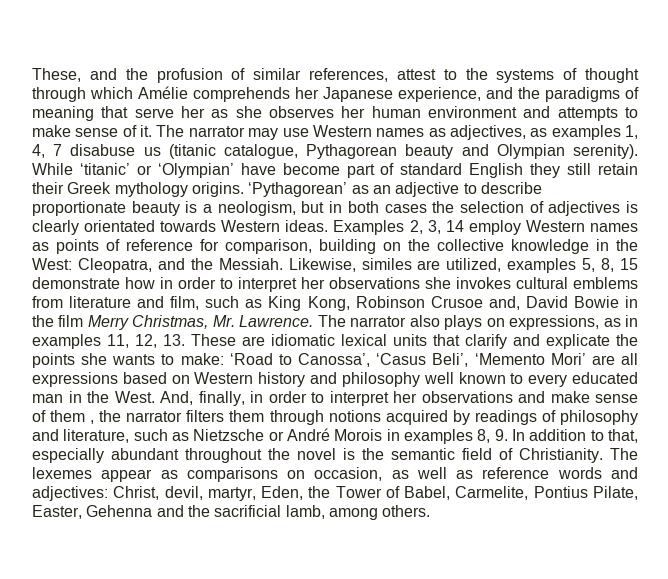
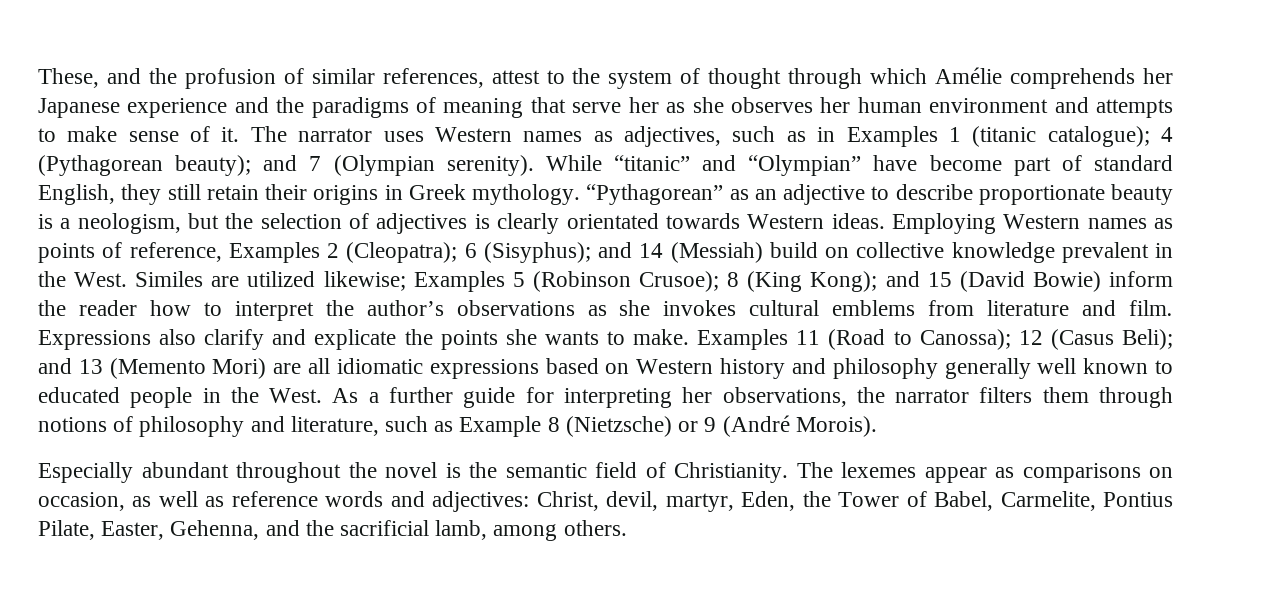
- These, and the profusion of similar references, attest to the systems of thought through which Amélie comprehends her Japanese experience, and the paradigms of meaning that serve her as she observes her human environment and attempts to make sense of it.
+ These, and the profusion of similar references, attest to the system of thought through which Amélie comprehends her Japanese experience and the paradigms of meaning that serve her as she observes her human environment and attempts to make sense of it.
- The narrator may use Western names as adjectives, as examples 1, 4, 7 disabuse us (titanic catalogue, Pythagorean beauty and Olympian serenity). While ‘titanic’ or ‘Olympian’ have become part of standard English they still retain their Greek mythology origins. ‘Pythagorean’ as an adjective to describe proportionate beauty is a neologism, but in both cases the selection of adjectives is clearly orientated towards Western ideas.
+ The narrator uses Western names as adjectives, such as in Examples 1 (titanic catalogue); 4 (Pythagorean beauty); and 7 (Olympian serenity). While “titanic” and “Olympian” have become part of standard English, they still retain their origins in Greek mythology. “Pythagorean” as an adjective to describe proportionate beauty is a neologism, but the selection of adjectives is clearly orientated towards Western ideas.
- Examples 2, 3, 14 employ Western names as points of reference for comparison, building on the collective knowledge in the West: Cleopatra, and the Messiah. Likewise, similes are utilized, examples 5, 8, 15 demonstrate how in order to interpret her observations she invokes cultural emblems from literature and film, such as King Kong, Robinson Crusoe and, David Bowie in the film Merry Christmas, Mr. Lawrence. The narrator also plays on expressions, as in examples 11, 12, 13. These are idiomatic lexical units that clarify and explicate the points she wants to make: ‘Road to Canossa’, ‘Casus Beli’, ‘Memento Mori’ are all expressions based on Western history and philosophy well known to every educated man in the West. And, finally, in order to interpret her observations and make sense of them , the narrator filters them through notions acquired by readings of philosophy and literature, such as Nietzsche or André Morois in examples 8, 9. In addition to that, especially abundant throughout the novel is the semantic field of Christianity.
+ Employing Western names as points of reference, Examples 2 (Cleopatra); 6 (Sisyphus); and 14 (Messiah) build on collective knowledge prevalent in the West. Similes are utilized likewise; Examples 5 (Robinson Crusoe); 8 (King Kong); and 15 (David Bowie) inform the reader how to interpret the author’s observations as she invokes cultural emblems from literature and film. Expressions also clarify and explicate the points she wants to make. Examples 11 (Road to Canossa); 12 (Casus Beli); and 13 (Memento Mori) are all idiomatic expressions based on Western history and philosophy generally well known to educated people in the West. As a further guide for interpreting her observations, the narrator filters them through notions of philosophy and literature, such as Example 8 (Nietzsche) or 9 (André Morois).
+ Especially abundant throughout the novel is the semantic field of Christianity.
- The lexemes appear as comparisons on occasion, as well as reference words and adjectives: Christ, devil, martyr, Eden, the Tower of Babel, Carmelite, Pontius Pilate, Easter, Gehenna and the sacrificial lamb, among others.
+ The lexemes appear as comparisons on occasion, as well as reference words and adjectives: Christ, devil, martyr, Eden, the Tower of Babel, Carmelite, Pontius Pilate, Easter, Gehenna, and the sacrificial lamb, among others.

